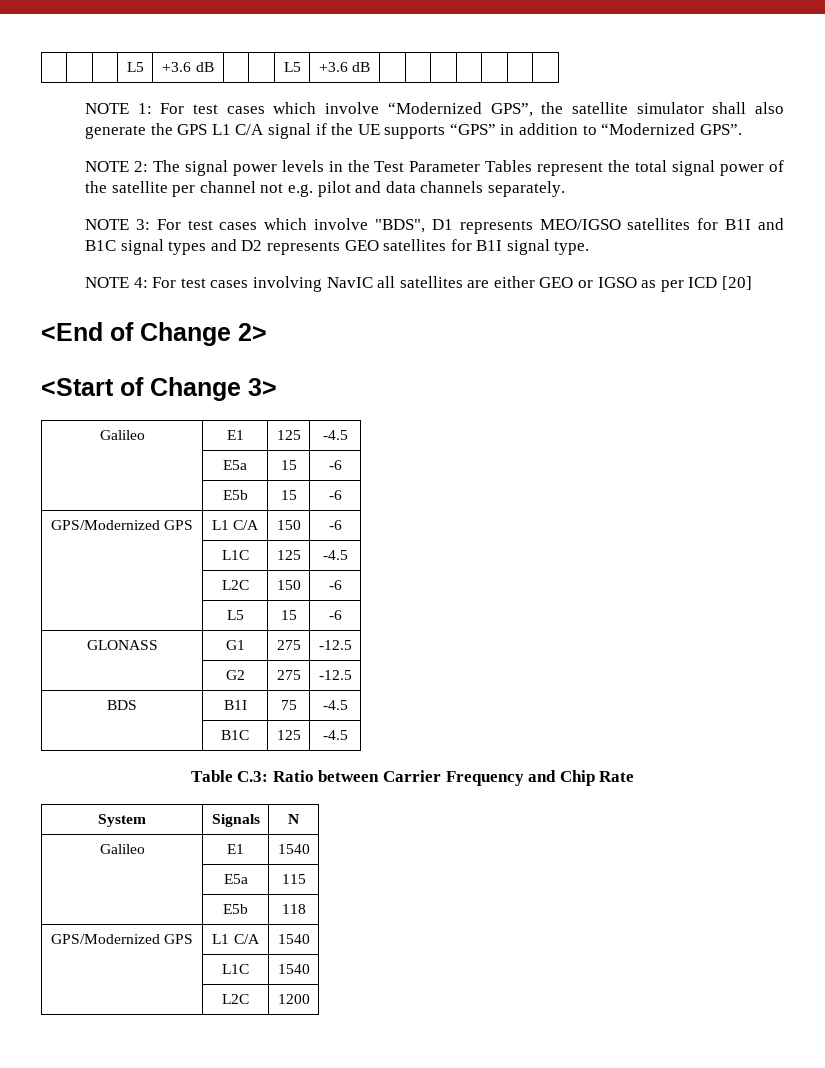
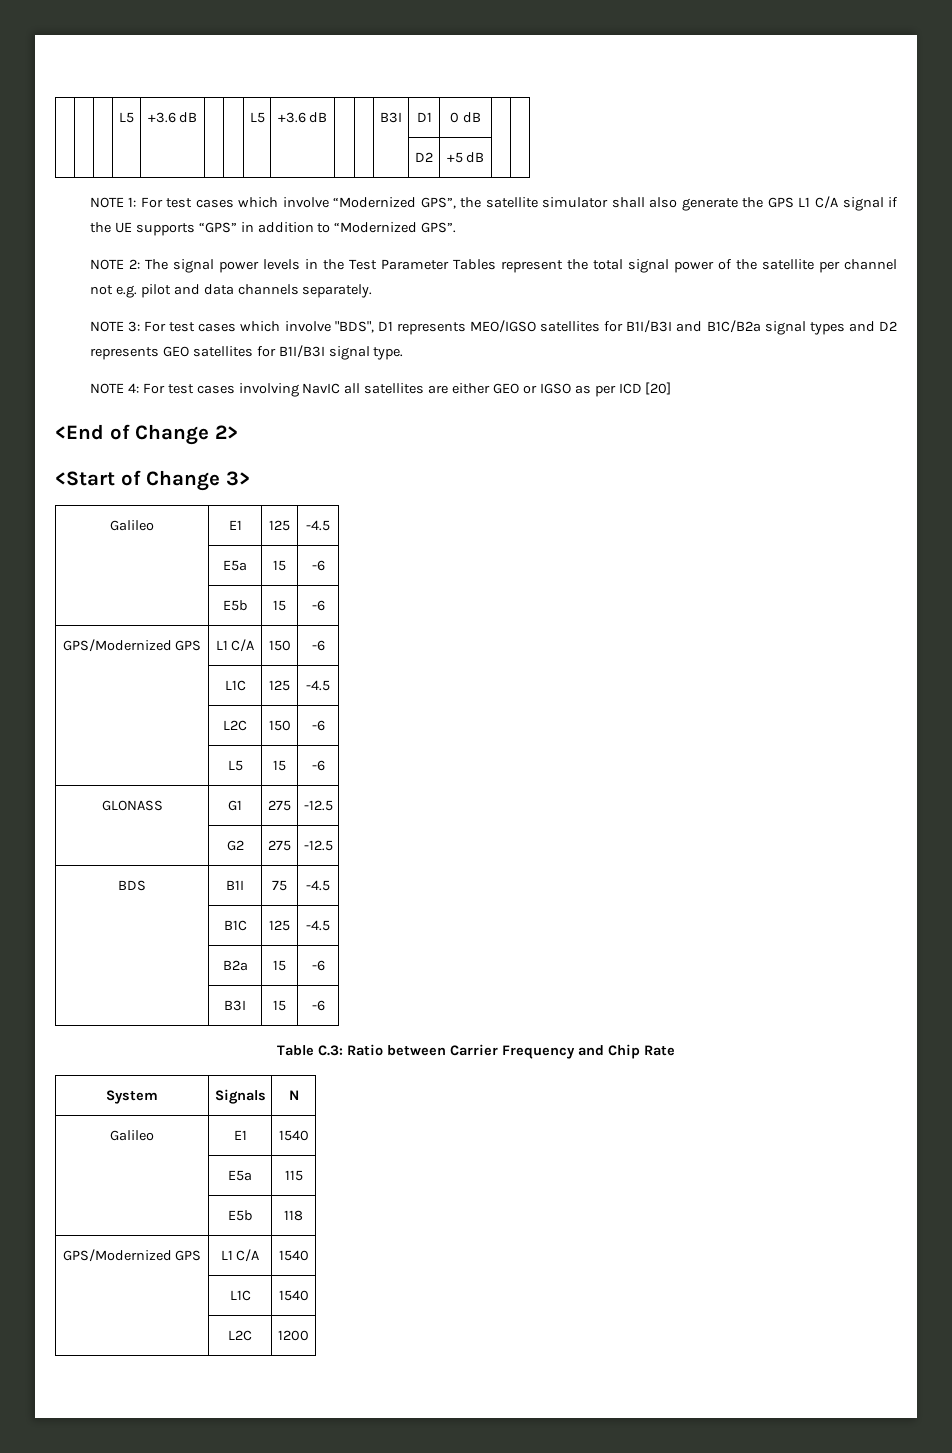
- | | | L5 | +3.6 dB | | | L5 | +3.6 dB | | | | | | |
+ | | | L5 | +3.6 dB | | | L5 | +3.6 dB | | | B3I | D1 | 0 dB | |
+ | | | | | | | | | | | | D2 | +5 dB | |
- NOTE 3: For test cases which involve "BDS", D1 represents MEO/IGSO satellites for B1I and B1C signal types and D2 represents GEO satellites for B1I signal type.
+ NOTE 3: For test cases which involve "BDS", D1 represents MEO/IGSO satellites for B1I/B3I and B1C/B2a signal types and D2 represents GEO satellites for B1I/B3I signal type.
+ | B2a | 15 | -6
+ | B3I | 15 | -6

